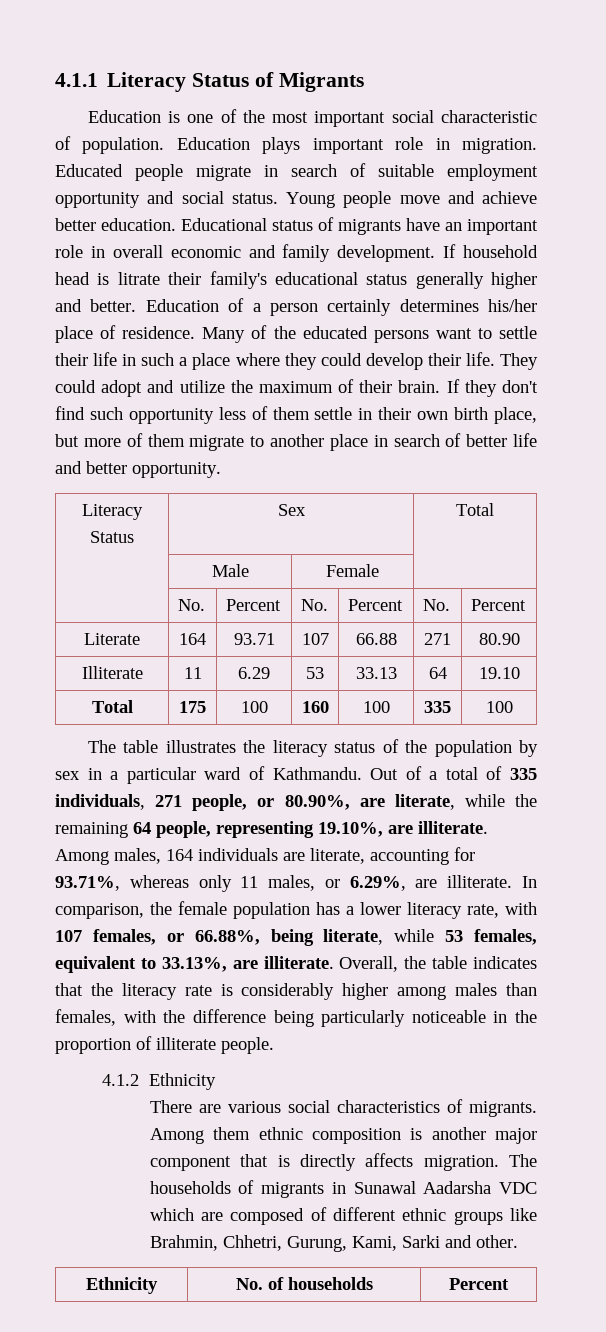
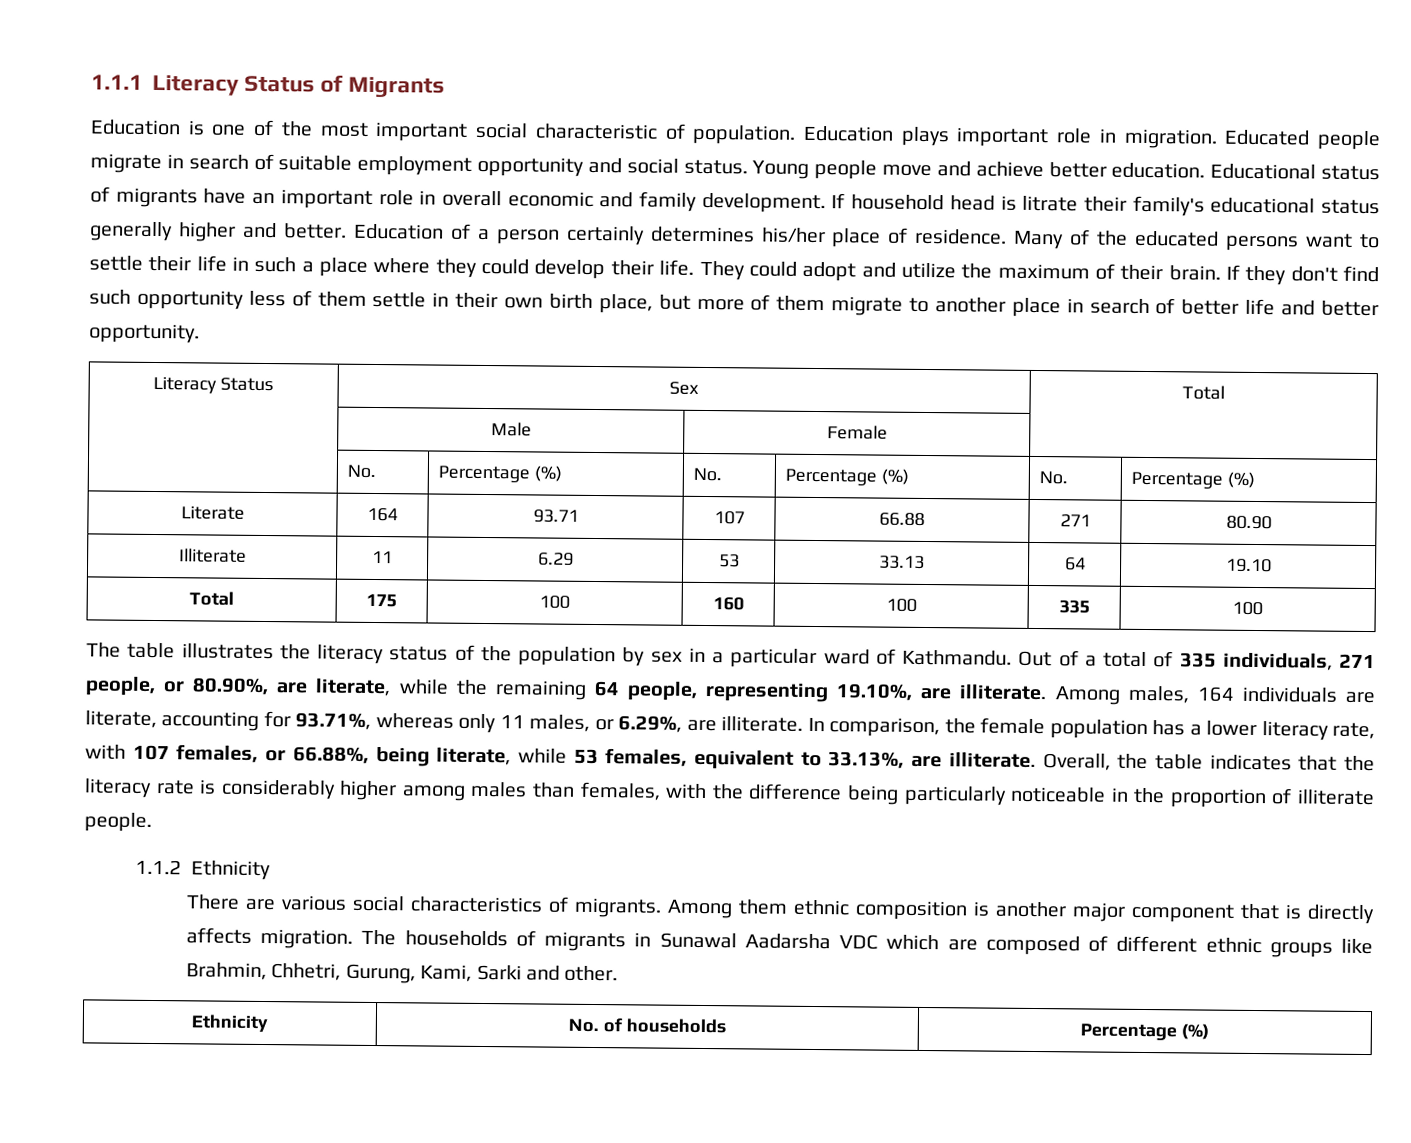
- 4.1.1 Literacy Status of Migrants
+ 1.1.1 Literacy Status of Migrants
- | No. | Percent | No. | Percent | No. | Percent
+ | No. | Percentage (%) | No. | Percentage (%) | No. | Percentage (%)
- 4.1.2 Ethnicity
+ 1.1.2 Ethnicity
- Ethnicity | No. of households | Percent
+ Ethnicity | No. of households | Percentage (%)

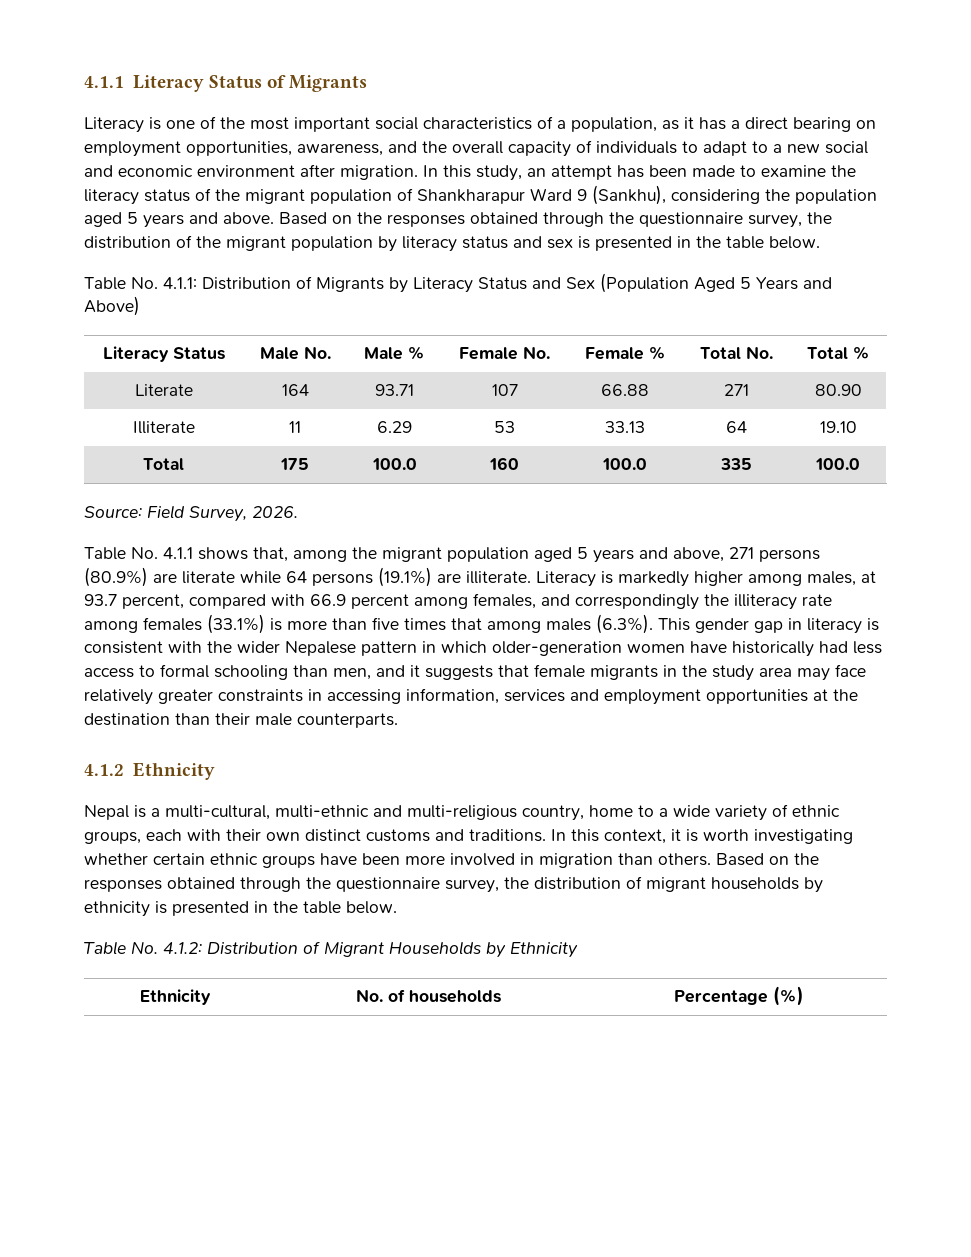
- 1.1.1 Literacy Status of Migrants
+ 4.1.1 Literacy Status of Migrants
- Education is one of the most important social characteristic of population. Education plays important role in migration. Educated people migrate in search of suitable employment opportunity and social status. Young people move and achieve better education. Educational status of migrants have an important role in overall economic and family development. If household head is litrate their family's educational status generally higher and better. Education of a person certainly determines his/her place of residence. Many of the educated persons want to settle their life in such a place where they could develop their life. They could adopt and utilize the maximum of their brain. If they don't find such opportunity less of them settle in their own birth place, but more of them migrate to another place in search of better life and better opportunity.
- Literacy Status | Sex | Total
- | Male | Female |
- | No. | Percentage (%) | No. | Percentage (%) | No. | Percentage (%)
+ Literacy is one of the most important social characteristics of a population, as it has a direct bearing on employment opportunities, awareness, and the overall capacity of individuals to adapt to a new social and economic environment after migration. In this study, an attempt has been made to examine the literacy status of the migrant population of Shankharapur Ward 9 (Sankhu), considering the population aged 5 years and above. Based on the responses obtained through the questionnaire survey, the distribution of the migrant population by literacy status and sex is presented in the table below.
+ Table No. 4.1.1: Distribution of Migrants by Literacy Status and Sex (Population Aged 5 Years and Above)
+ Literacy Status | Male No. | Male % | Female No. | Female % | Total No. | Total %
- Total | 175 | 100 | 160 | 100 | 335 | 100
- The table illustrates the literacy status of the population by sex in a particular ward of Kathmandu. Out of a total of 335 individuals, 271 people, or 80.90%, are literate, while the remaining 64 people, representing 19.10%, are illiterate. Among males, 164 individuals are literate, accounting for 93.71%, whereas only 11 males, or 6.29%, are illiterate. In comparison, the female population has a lower literacy rate, with 107 females, or 66.88%, being literate, while 53 females, equivalent to 33.13%, are illiterate. Overall, the table indicates that the literacy rate is considerably higher among males than females, with the difference being particularly noticeable in the proportion of illiterate people.
- 1.1.2 Ethnicity
- There are various social characteristics of migrants. Among them ethnic composition is another major component that is directly affects migration. The households of migrants in Sunawal Aadarsha VDC which are composed of different ethnic groups like Brahmin, Chhetri, Gurung, Kami, Sarki and other.
+ Total | 175 | 100.0 | 160 | 100.0 | 335 | 100.0
+ Source: Field Survey, 2026.
+ Table No. 4.1.1 shows that, among the migrant population aged 5 years and above, 271 persons (80.9%) are literate while 64 persons (19.1%) are illiterate. Literacy is markedly higher among males, at 93.7 percent, compared with 66.9 percent among females, and correspondingly the illiteracy rate among females (33.1%) is more than five times that among males (6.3%). This gender gap in literacy is consistent with the wider Nepalese pattern in which older-generation women have historically had less access to formal schooling than men, and it suggests that female migrants in the study area may face relatively greater constraints in accessing information, services and employment opportunities at the destination than their male counterparts.
+ 4.1.2 Ethnicity
+ Nepal is a multi-cultural, multi-ethnic and multi-religious country, home to a wide variety of ethnic groups, each with their own distinct customs and traditions. In this context, it is worth investigating whether certain ethnic groups have been more involved in migration than others. Based on the responses obtained through the questionnaire survey, the distribution of migrant households by ethnicity is presented in the table below.
+ Table No. 4.1.2: Distribution of Migrant Households by Ethnicity

